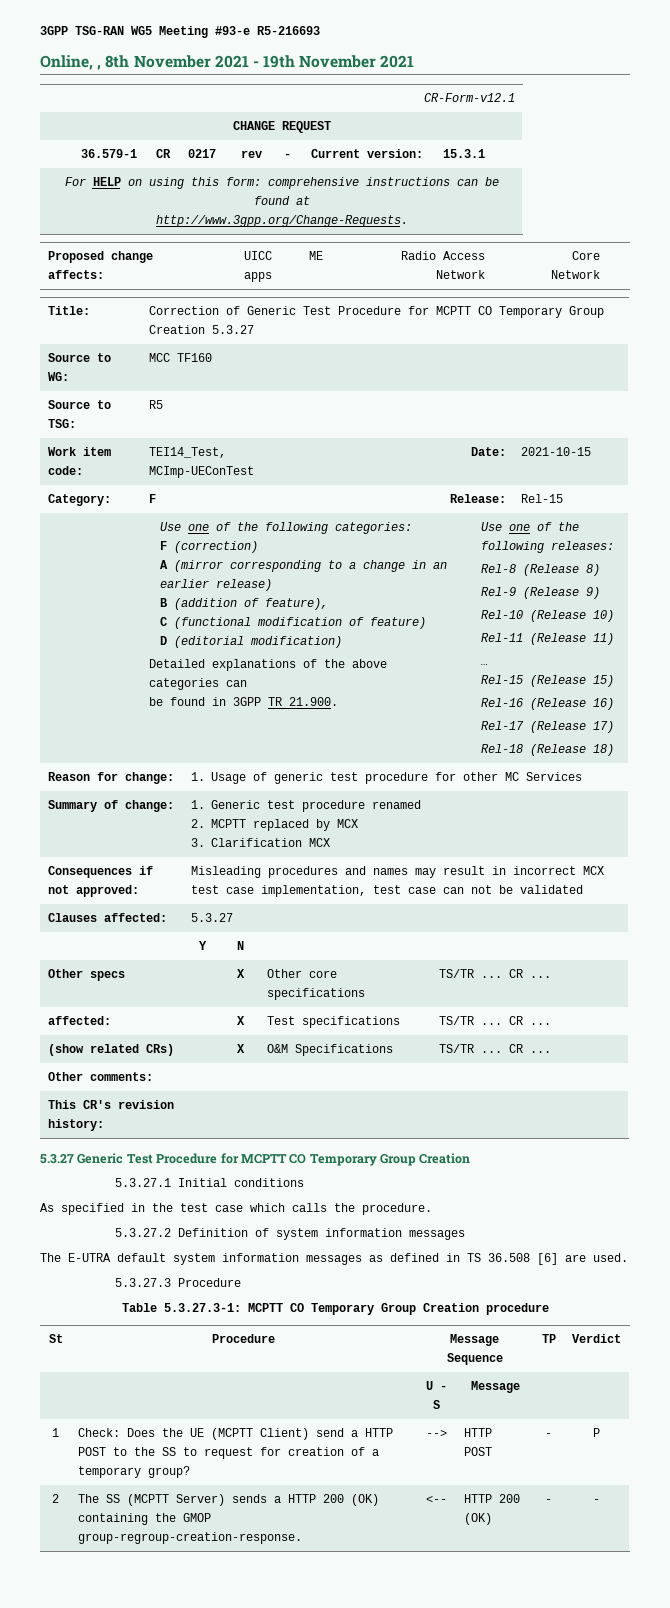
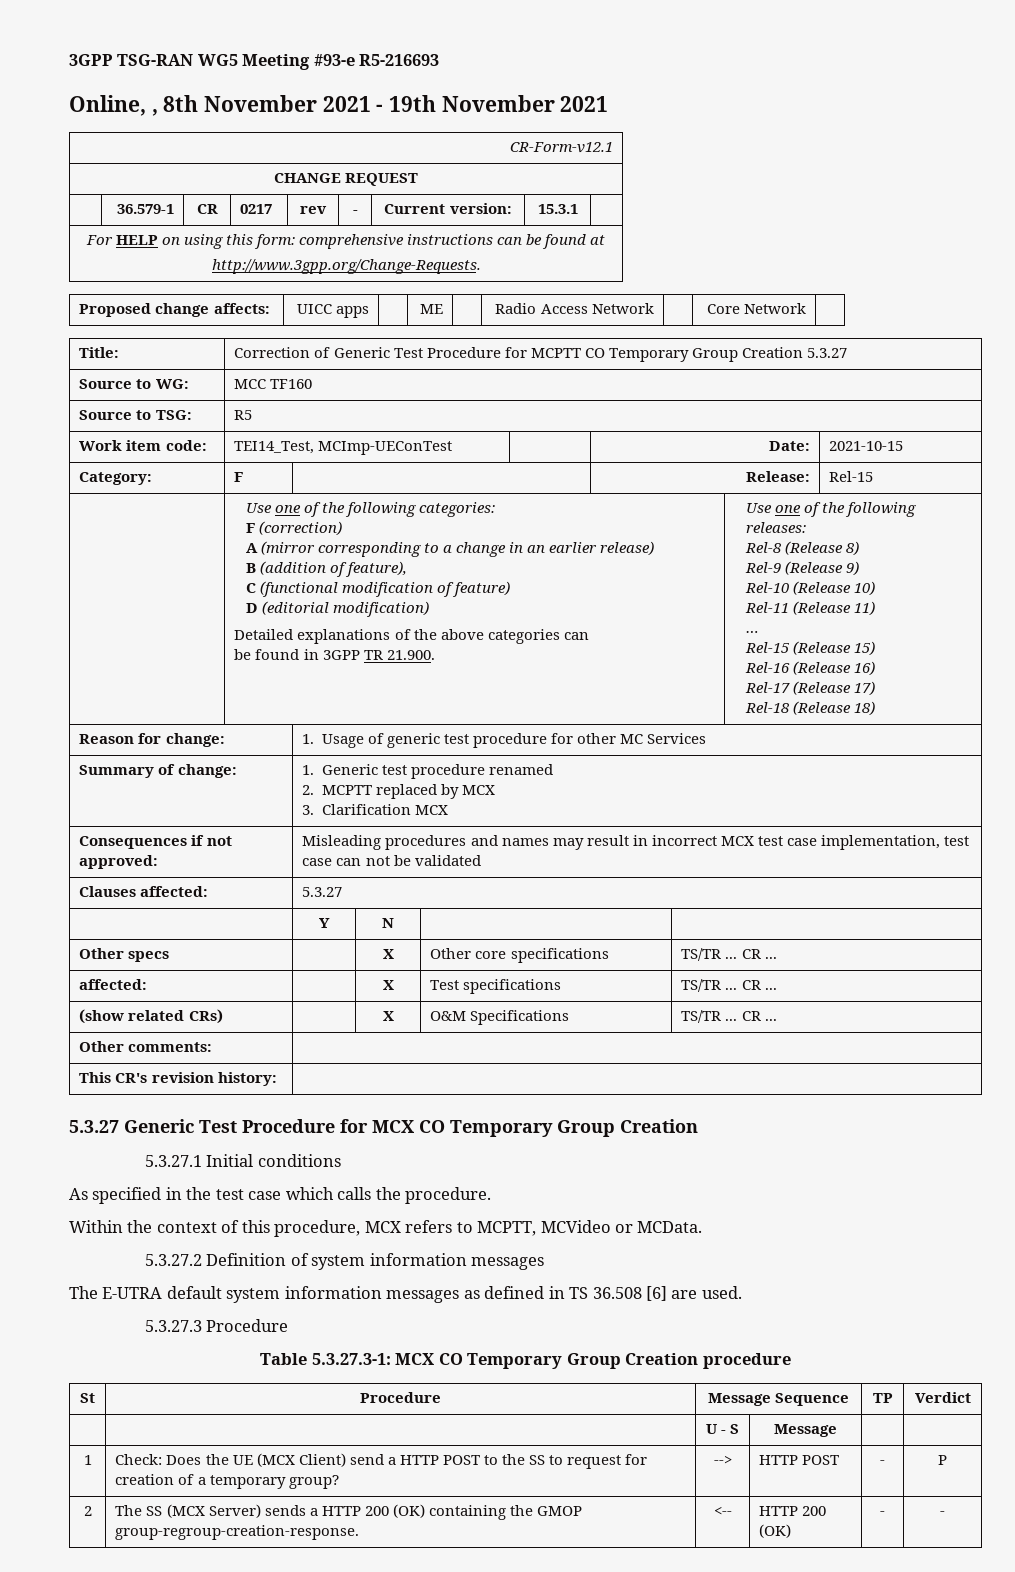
- 5.3.27 Generic Test Procedure for MCPTT CO Temporary Group Creation
+ 5.3.27 Generic Test Procedure for MCX CO Temporary Group Creation
+ Within the context of this procedure, MCX refers to MCPTT, MCVideo or MCData.
- Table 5.3.27.3-1: MCPTT CO Temporary Group Creation procedure
+ Table 5.3.27.3-1: MCX CO Temporary Group Creation procedure
- 1 | Check: Does the UE (MCPTT Client) send a HTTP POST to the SS to request for creation of a temporary group? | --> | HTTP POST | - | P
+ 1 | Check: Does the UE (MCX Client) send a HTTP POST to the SS to request for creation of a temporary group? | --> | HTTP POST | - | P
- 2 | The SS (MCPTT Server) sends a HTTP 200 (OK) containing the GMOP group-regroup-creation-response. | <-- | HTTP 200 (OK) | - | -
+ 2 | The SS (MCX Server) sends a HTTP 200 (OK) containing the GMOP group-regroup-creation-response. | <-- | HTTP 200 (OK) | - | -

